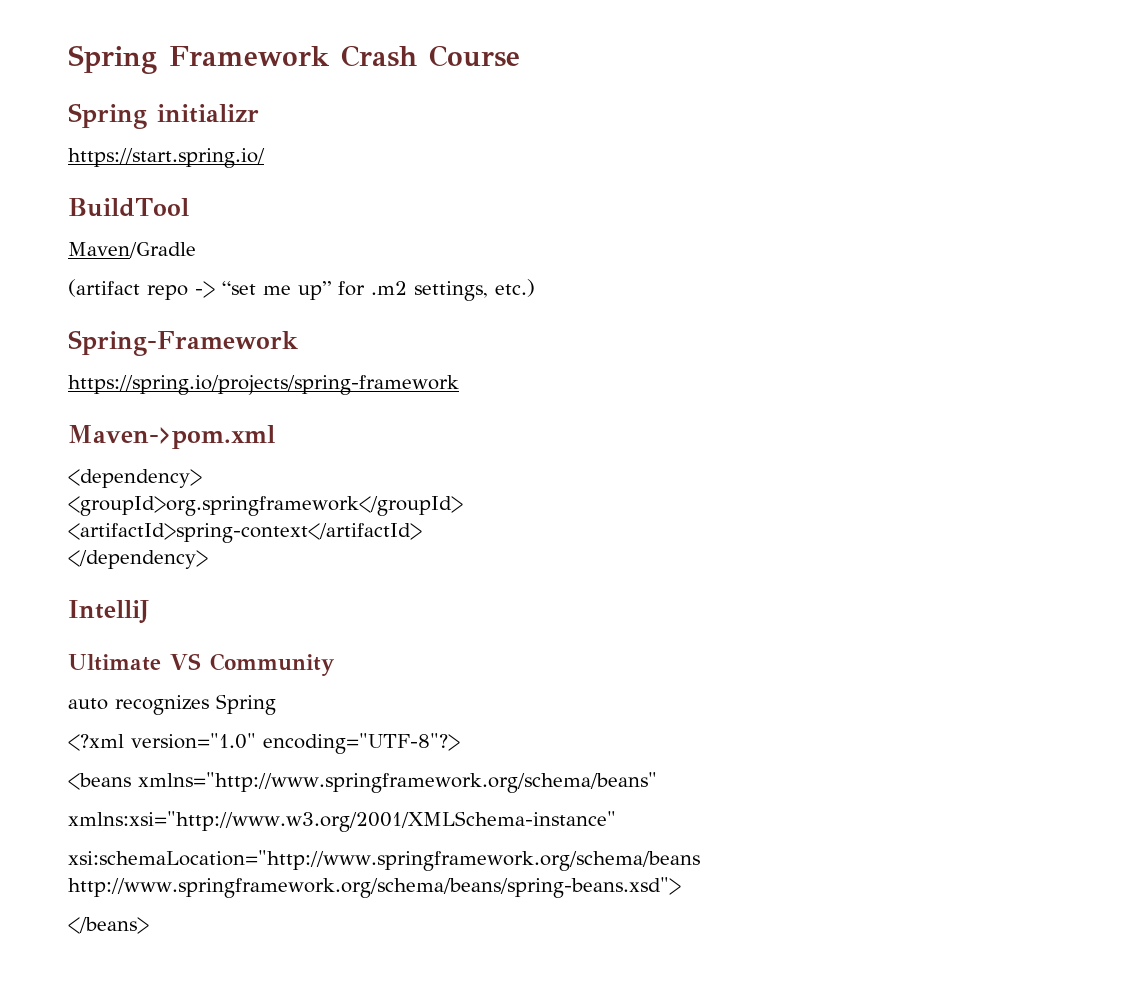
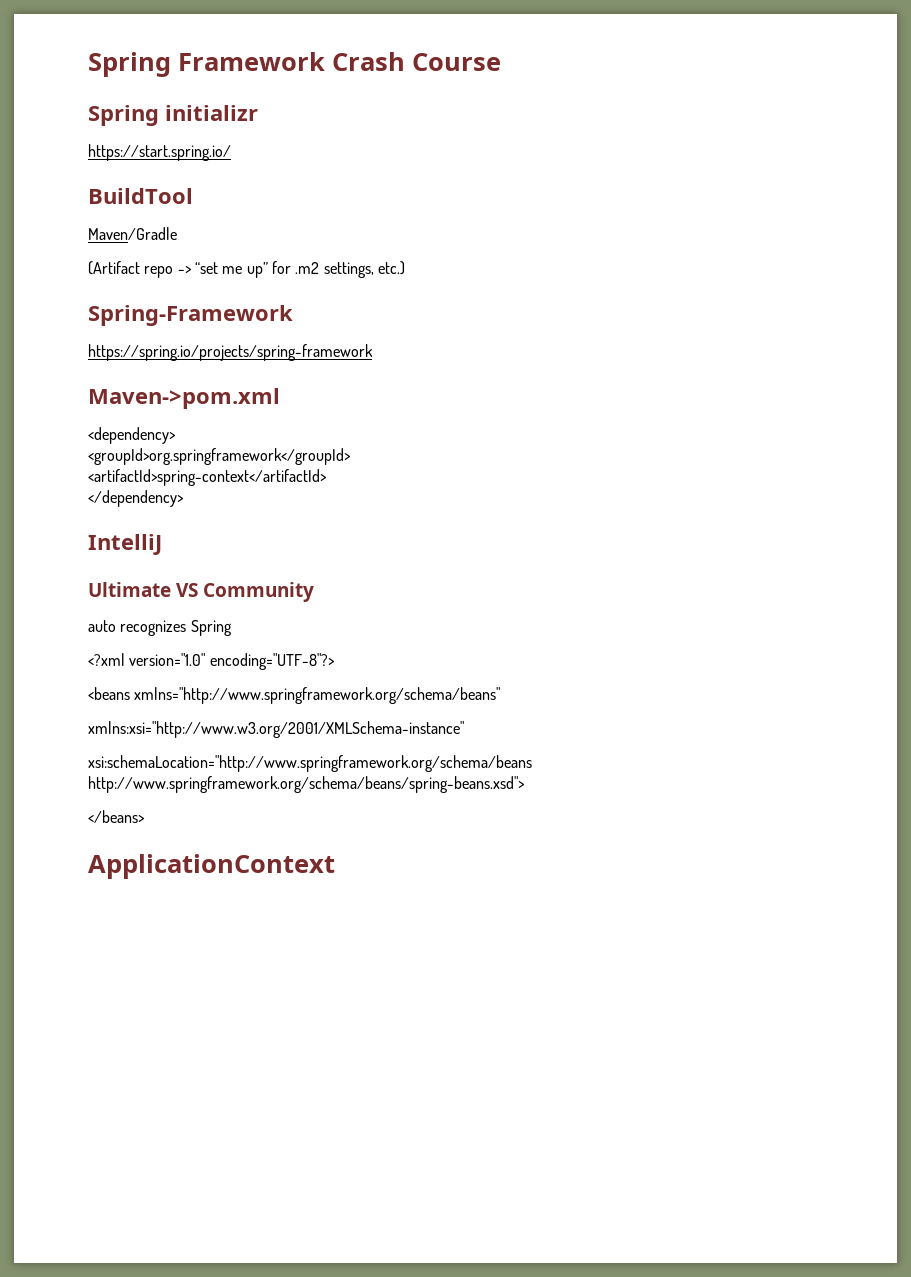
- (artifact repo -> “set me up” for .m2 settings, etc.)
+ (Artifact repo -> “set me up” for .m2 settings, etc.)
+ ApplicationContext

